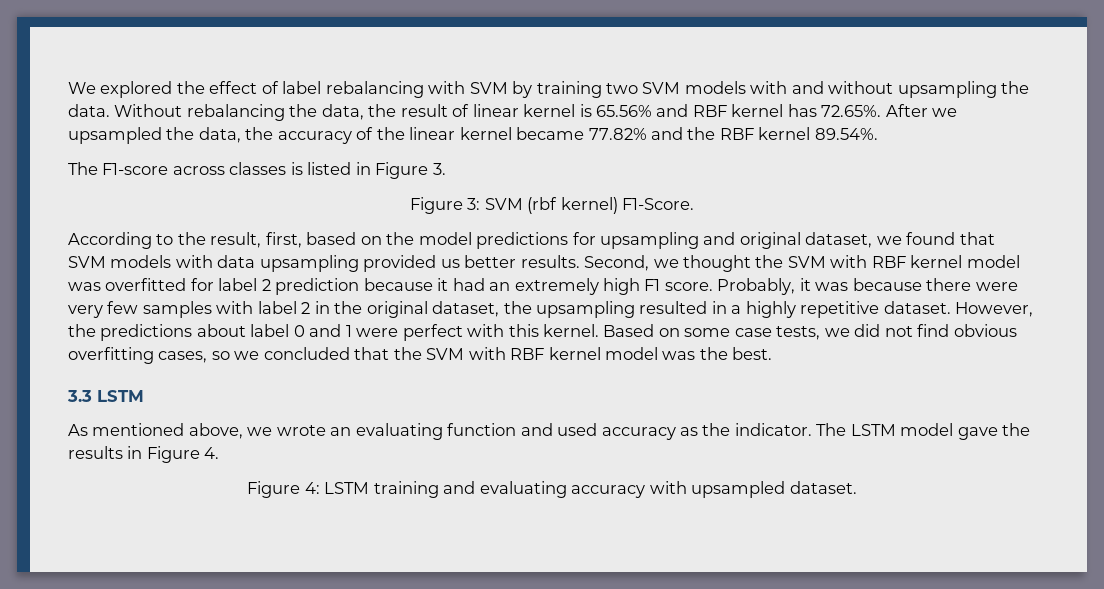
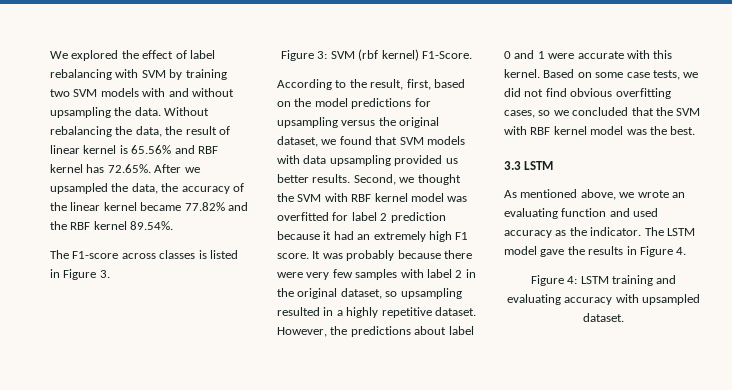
- According to the result, first, based on the model predictions for upsampling and original dataset, we found that SVM models with data upsampling provided us better results.
+ According to the result, first, based on the model predictions for upsampling versus the original dataset, we found that SVM models with data upsampling provided us better results.
- Probably, it was because there were very few samples with label 2 in the original dataset, the upsampling resulted in a highly repetitive dataset.
+ It was probably because there were very few samples with label 2 in the original dataset, so upsampling resulted in a highly repetitive dataset.
- However, the predictions about label 0 and 1 were perfect with this kernel.
+ However, the predictions about label 0 and 1 were accurate with this kernel.

